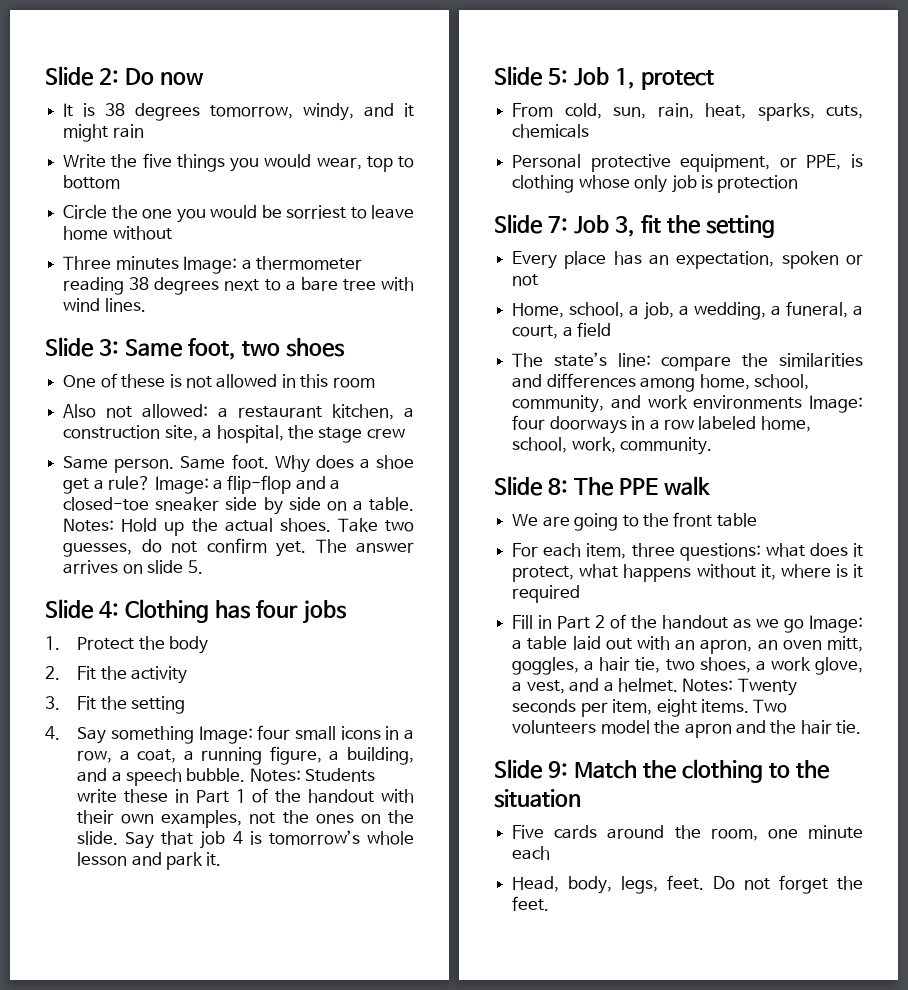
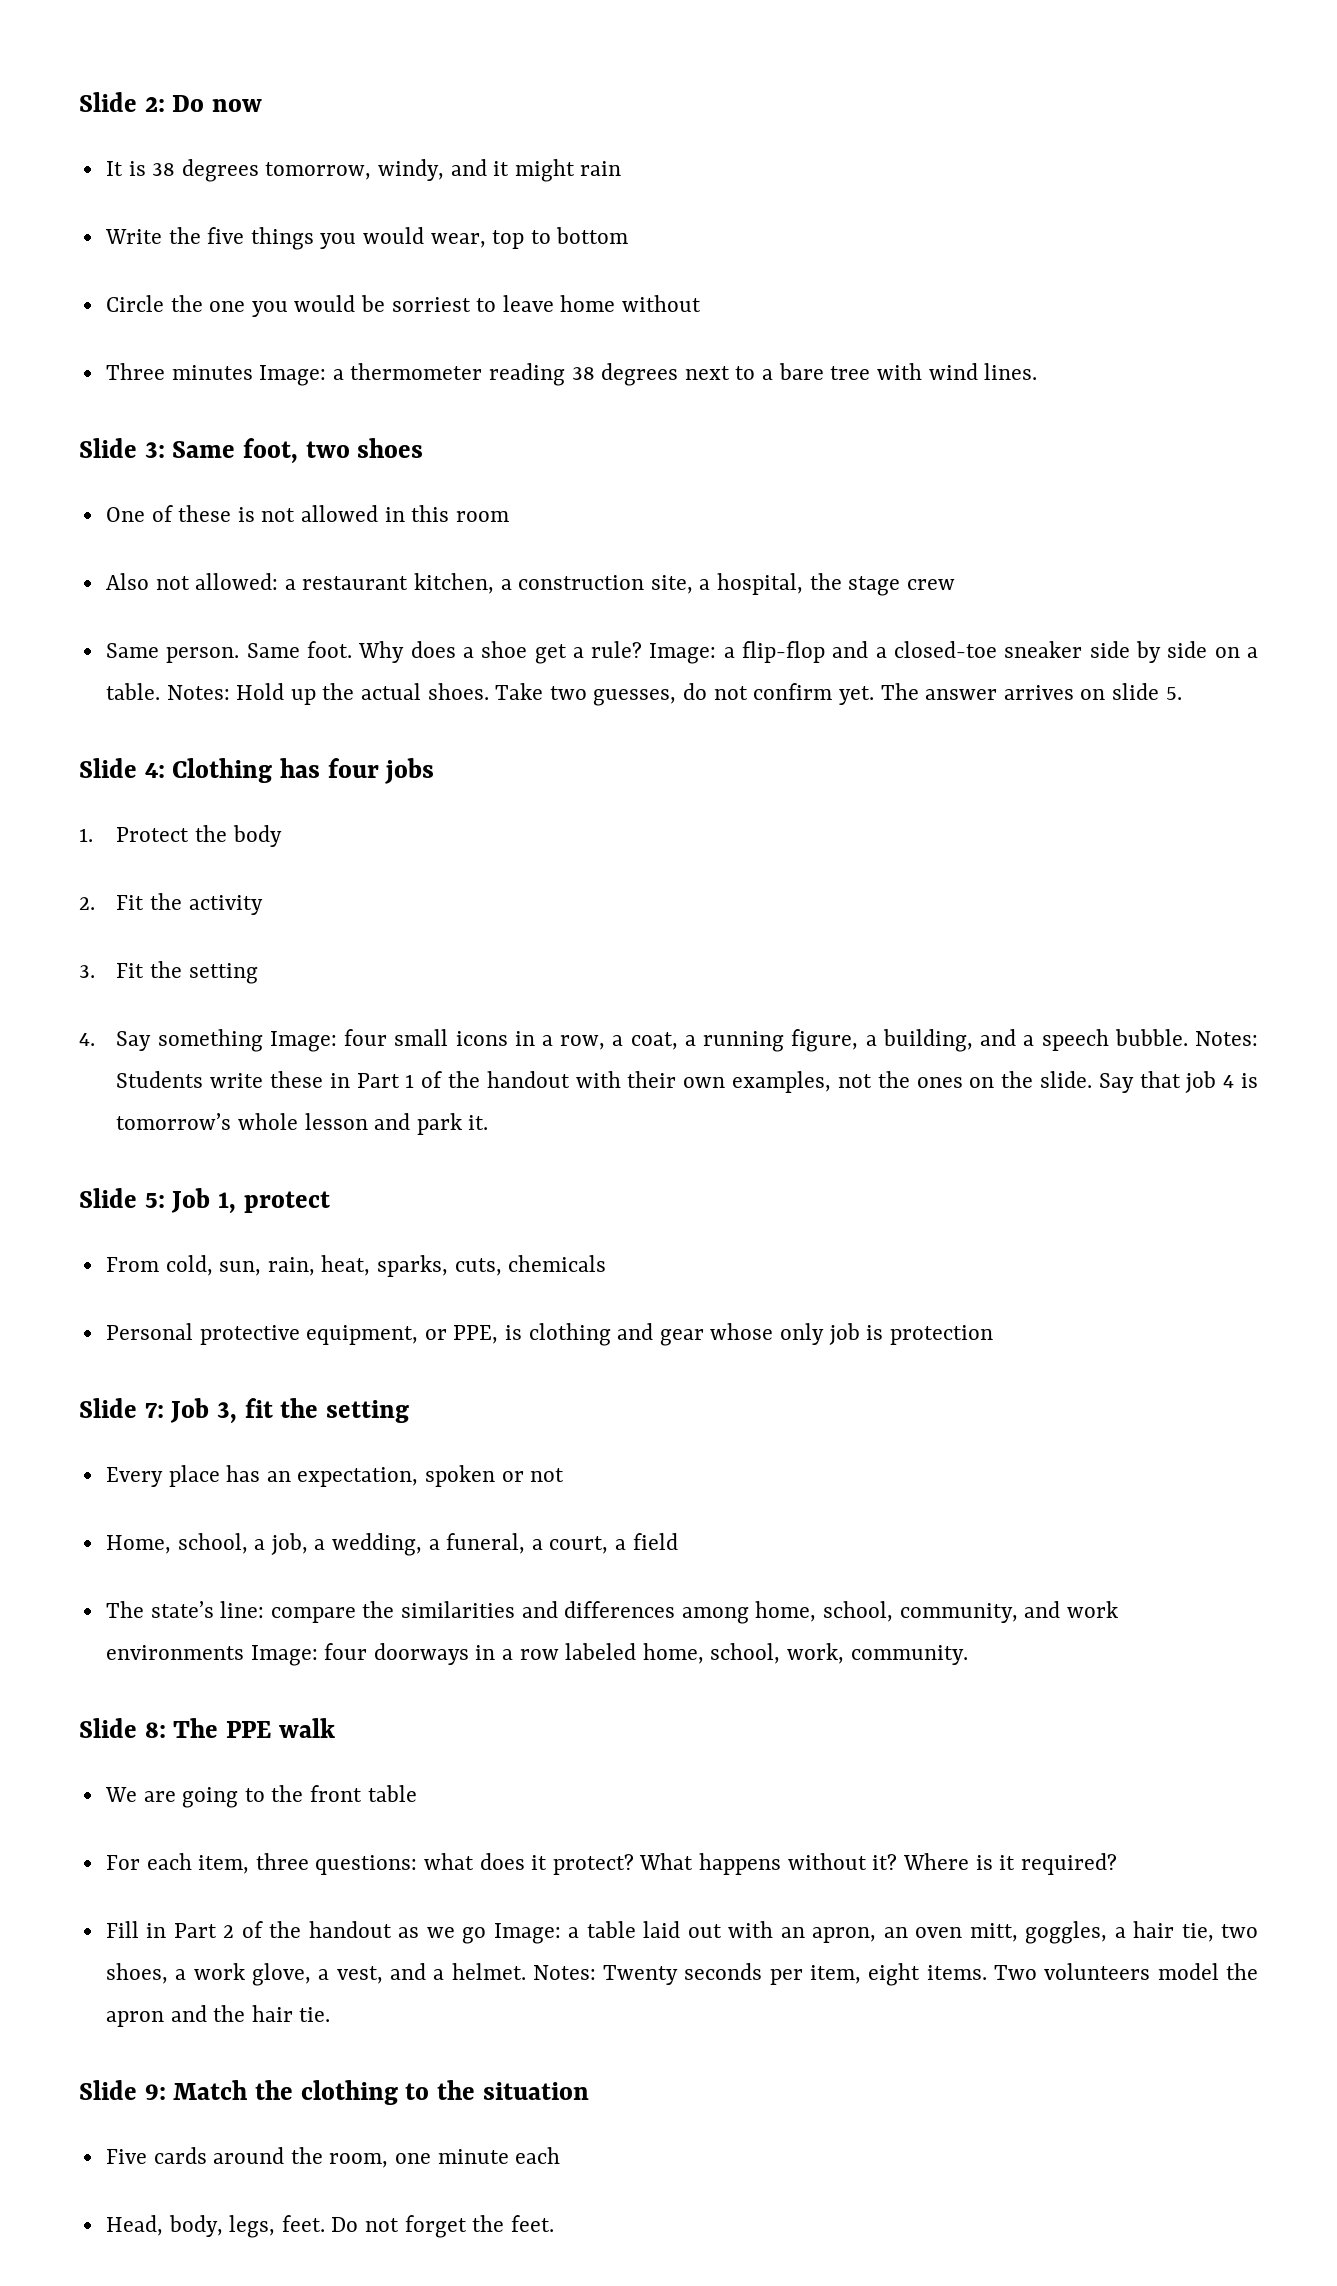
- Personal protective equipment, or PPE, is clothing whose only job is protection
+ Personal protective equipment, or PPE, is clothing and gear whose only job is protection
- For each item, three questions: what does it protect, what happens without it, where is it required
+ For each item, three questions: what does it protect? What happens without it? Where is it required?

